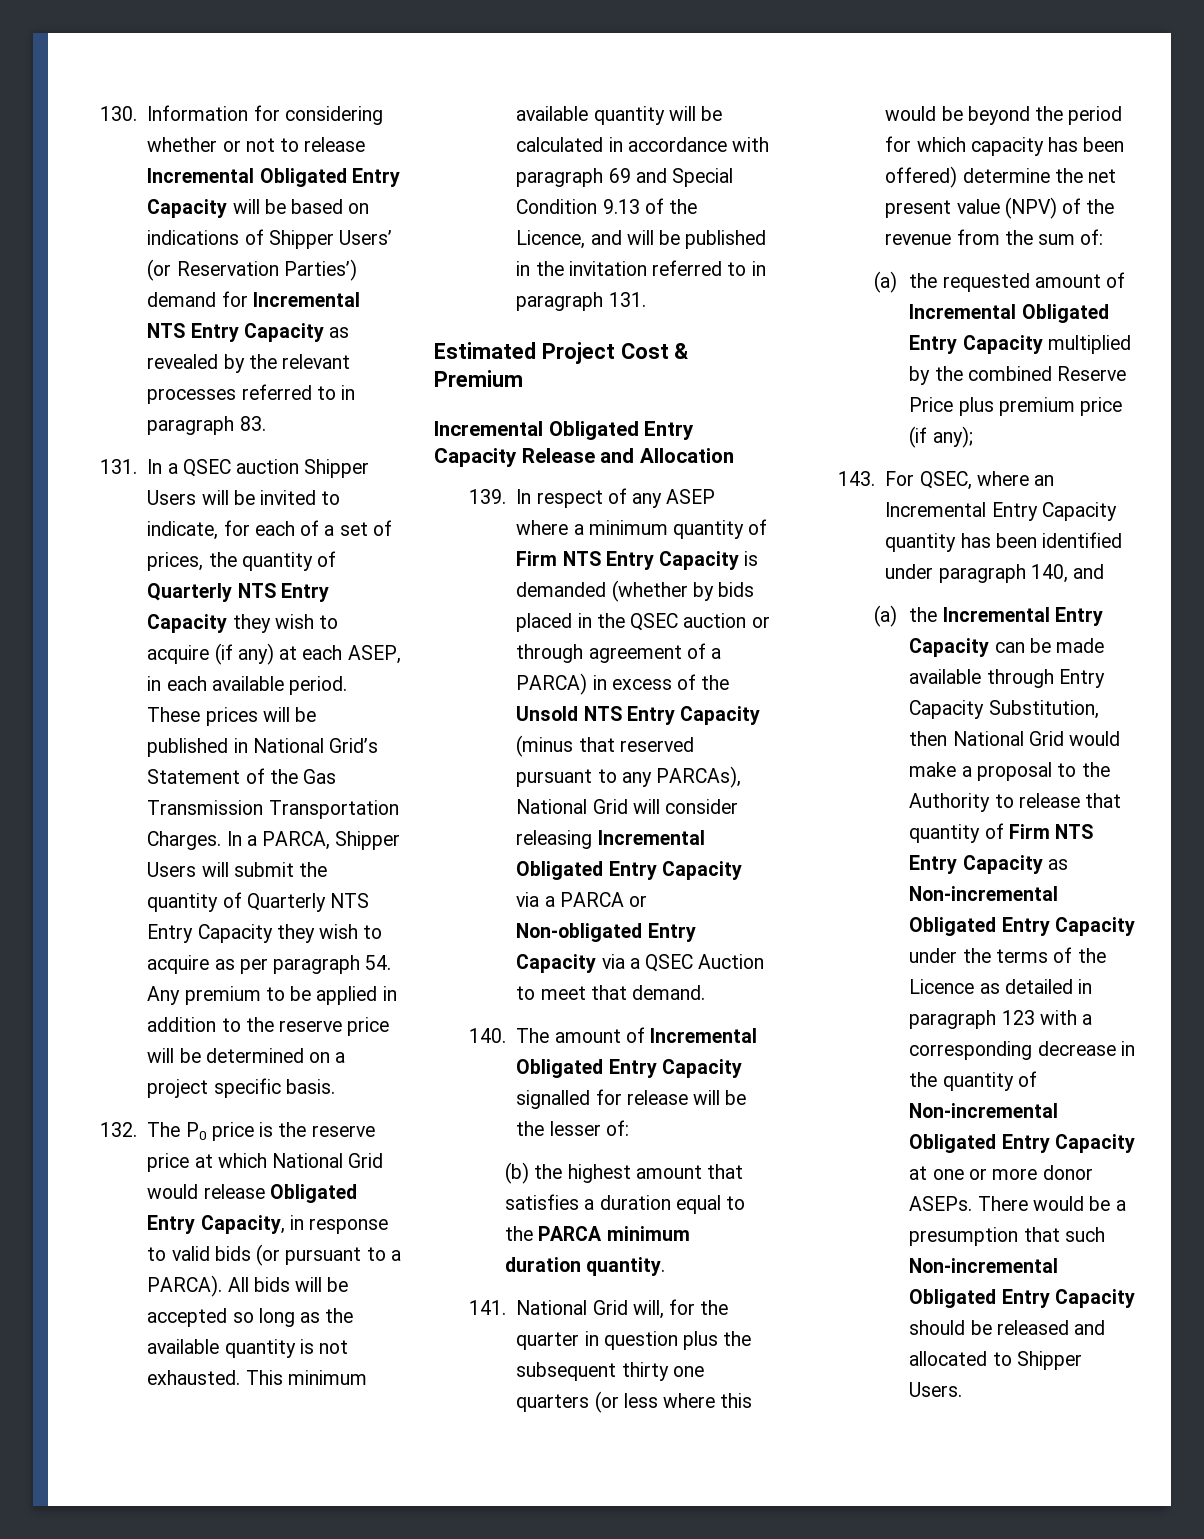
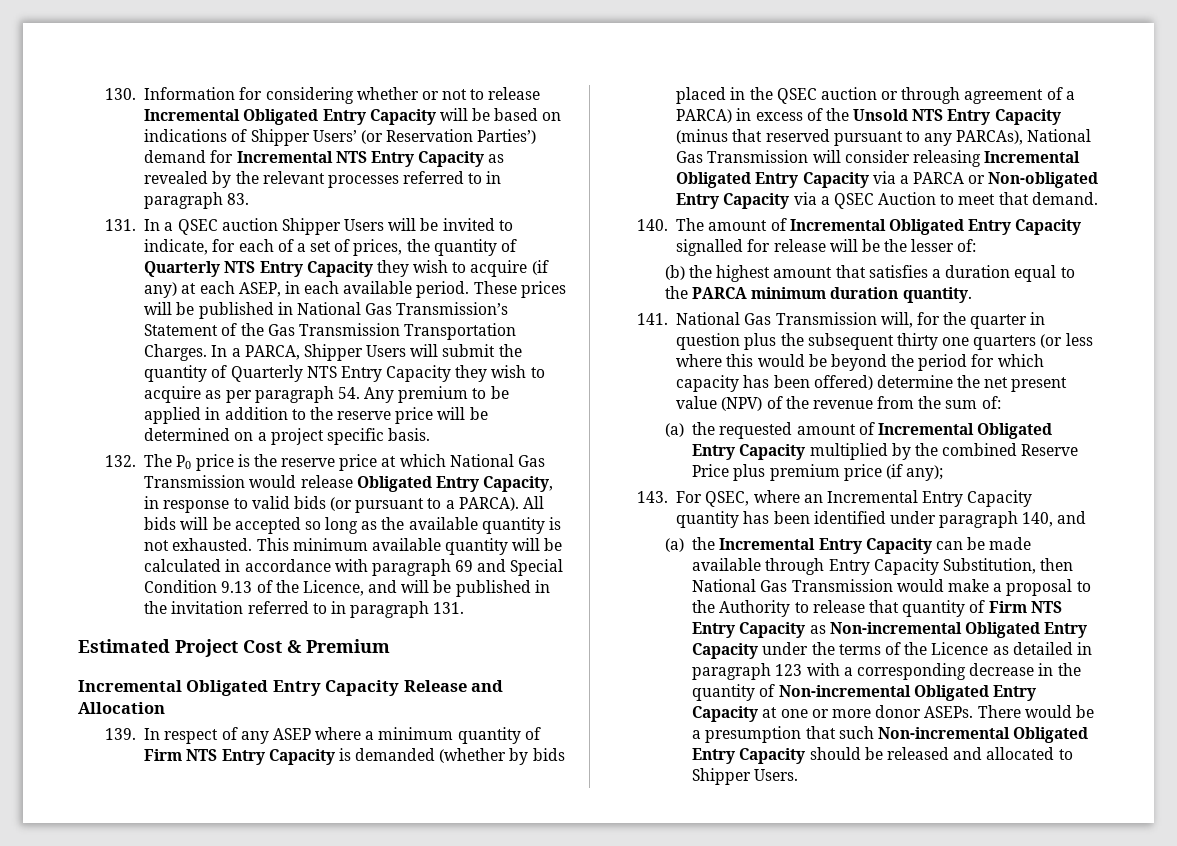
- These prices will be published in National Grid’s Statement of the Gas Transmission Transportation Charges.
+ These prices will be published in National Gas Transmission’s Statement of the Gas Transmission Transportation Charges.
- 132. The P0 price is the reserve price at which National Grid would release Obligated Entry Capacity, in response to valid bids (or pursuant to a PARCA).
+ 132. The P0 price is the reserve price at which National Gas Transmission would release Obligated Entry Capacity, in response to valid bids (or pursuant to a PARCA).
- 139. In respect of any ASEP where a minimum quantity of Firm NTS Entry Capacity is demanded (whether by bids placed in the QSEC auction or through agreement of a PARCA) in excess of the Unsold NTS Entry Capacity (minus that reserved pursuant to any PARCAs), National Grid will consider releasing Incremental Obligated Entry Capacity via a PARCA or Non-obligated Entry Capacity via a QSEC Auction to meet that demand.
+ 139. In respect of any ASEP where a minimum quantity of Firm NTS Entry Capacity is demanded (whether by bids placed in the QSEC auction or through agreement of a PARCA) in excess of the Unsold NTS Entry Capacity (minus that reserved pursuant to any PARCAs), National Gas Transmission will consider releasing Incremental Obligated Entry Capacity via a PARCA or Non-obligated Entry Capacity via a QSEC Auction to meet that demand.
- 141. National Grid will, for the quarter in question plus the subsequent thirty one quarters (or less where this would be beyond the period for which capacity has been offered) determine the net present value (NPV) of the revenue from the sum of:
+ 141. National Gas Transmission will, for the quarter in question plus the subsequent thirty one quarters (or less where this would be beyond the period for which capacity has been offered) determine the net present value (NPV) of the revenue from the sum of:
- (a) the Incremental Entry Capacity can be made available through Entry Capacity Substitution, then National Grid would make a proposal to the Authority to release that quantity of Firm NTS Entry Capacity as Non-incremental Obligated Entry Capacity under the terms of the Licence as detailed in paragraph 123 with a corresponding decrease in the quantity of Non-incremental Obligated Entry Capacity at one or more donor ASEPs.
+ (a) the Incremental Entry Capacity can be made available through Entry Capacity Substitution, then National Gas Transmission would make a proposal to the Authority to release that quantity of Firm NTS Entry Capacity as Non-incremental Obligated Entry Capacity under the terms of the Licence as detailed in paragraph 123 with a corresponding decrease in the quantity of Non-incremental Obligated Entry Capacity at one or more donor ASEPs.

